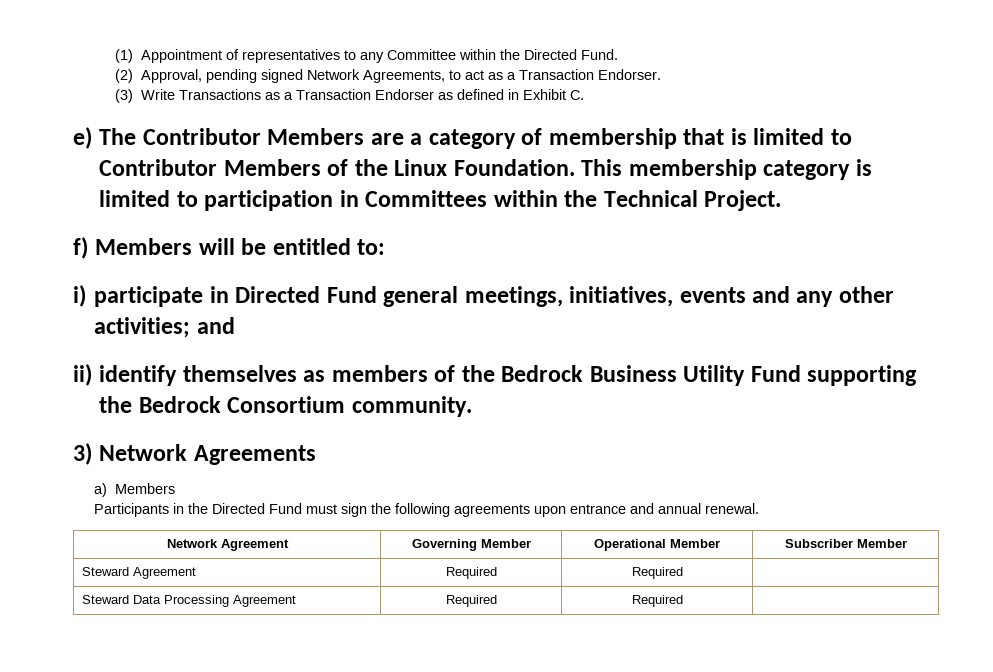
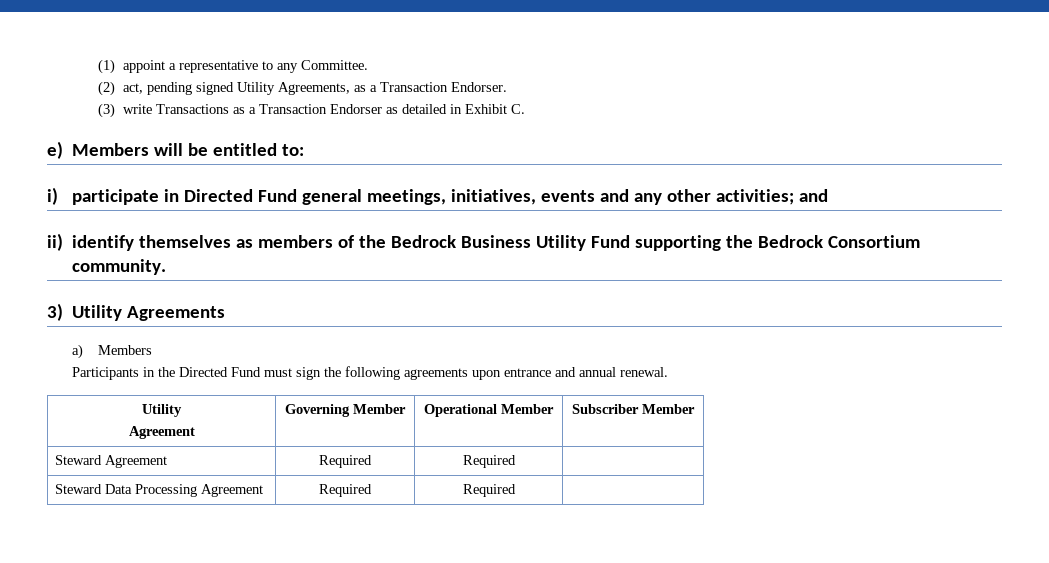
- (1) Appointment of representatives to any Committee within the Directed Fund.
+ (1) appoint a representative to any Committee.
- (2) Approval, pending signed Network Agreements, to act as a Transaction Endorser.
+ (2) act, pending signed Utility Agreements, as a Transaction Endorser.
- (3) Write Transactions as a Transaction Endorser as defined in Exhibit C.
+ (3) write Transactions as a Transaction Endorser as detailed in Exhibit C.
- e) The Contributor Members are a category of membership that is limited to Contributor Members of the Linux Foundation. This membership category is limited to participation in Committees within the Technical Project.
- f) Members will be entitled to:
+ e) Members will be entitled to:
- 3) Network Agreements
+ 3) Utility Agreements
  Participants in the Directed Fund must sign the following agreements upon entrance and annual renewal.
- Network Agreement | Governing Member | Operational Member | Subscriber Member
+ Utility
+ Agreement | Governing Member | Operational Member | Subscriber Member

